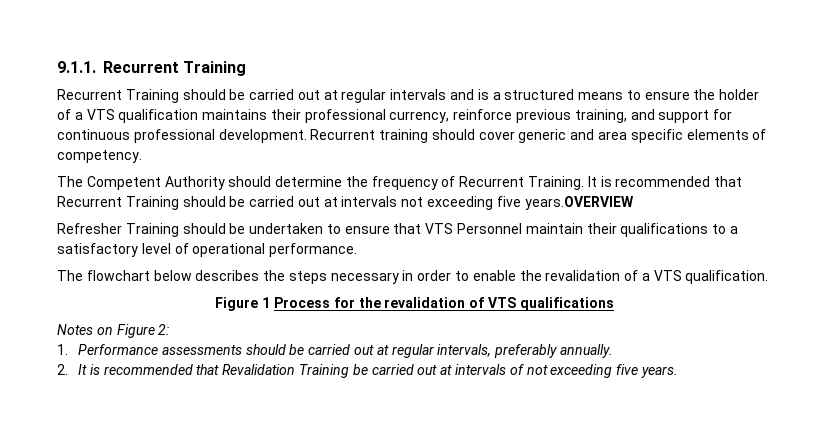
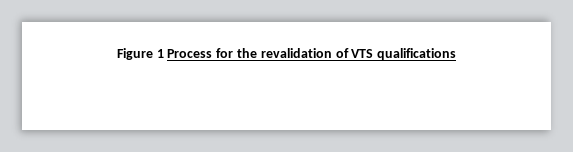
- 9.1.1. Recurrent Training
- Recurrent Training should be carried out at regular intervals and is a structured means to ensure the holder of a VTS qualification maintains their professional currency, reinforce previous training, and support for continuous professional development. Recurrent training should cover generic and area specific elements of competency.
- The Competent Authority should determine the frequency of Recurrent Training. It is recommended that Recurrent Training should be carried out at intervals not exceeding five years.OVERVIEW
- Refresher Training should be undertaken to ensure that VTS Personnel maintain their qualifications to a satisfactory level of operational performance.
- The flowchart below describes the steps necessary in order to enable the revalidation of a VTS qualification.
- Notes on Figure 2:
- 1. Performance assessments should be carried out at regular intervals, preferably annually.
- 2. It is recommended that Revalidation Training be carried out at intervals of not exceeding five years.

